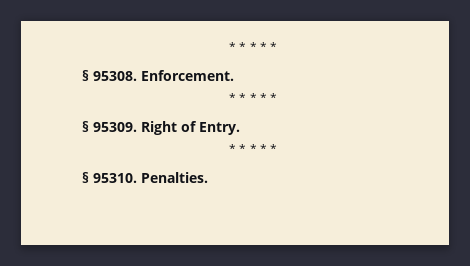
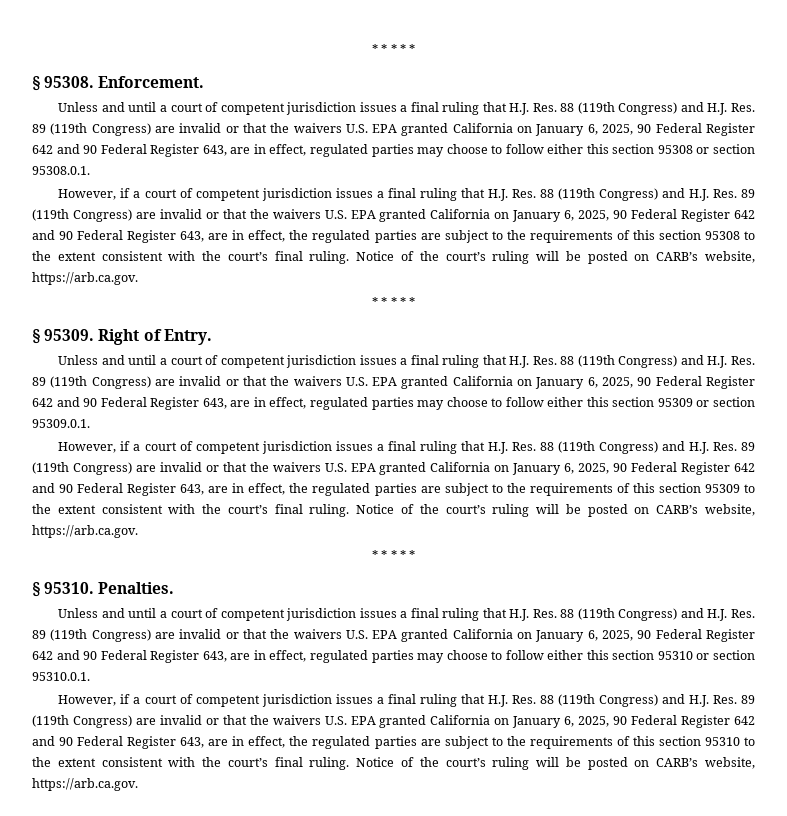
+ Unless and until a court of competent jurisdiction issues a final ruling that H.J. Res. 88 (119th Congress) and H.J. Res. 89 (119th Congress) are invalid or that the waivers U.S. EPA granted California on January 6, 2025, 90 Federal Register 642 and 90 Federal Register 643, are in effect, regulated parties may choose to follow either this section 95308 or section 95308.0.1.
+ However, if a court of competent jurisdiction issues a final ruling that H.J. Res. 88 (119th Congress) and H.J. Res. 89 (119th Congress) are invalid or that the waivers U.S. EPA granted California on January 6, 2025, 90 Federal Register 642 and 90 Federal Register 643, are in effect, the regulated parties are subject to the requirements of this section 95308 to the extent consistent with the court’s final ruling. Notice of the court’s ruling will be posted on CARB’s website, https://arb.ca.gov.
+ Unless and until a court of competent jurisdiction issues a final ruling that H.J. Res. 88 (119th Congress) and H.J. Res. 89 (119th Congress) are invalid or that the waivers U.S. EPA granted California on January 6, 2025, 90 Federal Register 642 and 90 Federal Register 643, are in effect, regulated parties may choose to follow either this section 95309 or section 95309.0.1.
+ However, if a court of competent jurisdiction issues a final ruling that H.J. Res. 88 (119th Congress) and H.J. Res. 89 (119th Congress) are invalid or that the waivers U.S. EPA granted California on January 6, 2025, 90 Federal Register 642 and 90 Federal Register 643, are in effect, the regulated parties are subject to the requirements of this section 95309 to the extent consistent with the court’s final ruling. Notice of the court’s ruling will be posted on CARB’s website, https://arb.ca.gov.
+ Unless and until a court of competent jurisdiction issues a final ruling that H.J. Res. 88 (119th Congress) and H.J. Res. 89 (119th Congress) are invalid or that the waivers U.S. EPA granted California on January 6, 2025, 90 Federal Register 642 and 90 Federal Register 643, are in effect, regulated parties may choose to follow either this section 95310 or section 95310.0.1.
+ However, if a court of competent jurisdiction issues a final ruling that H.J. Res. 88 (119th Congress) and H.J. Res. 89 (119th Congress) are invalid or that the waivers U.S. EPA granted California on January 6, 2025, 90 Federal Register 642 and 90 Federal Register 643, are in effect, the regulated parties are subject to the requirements of this section 95310 to the extent consistent with the court’s final ruling. Notice of the court’s ruling will be posted on CARB’s website, https://arb.ca.gov.

